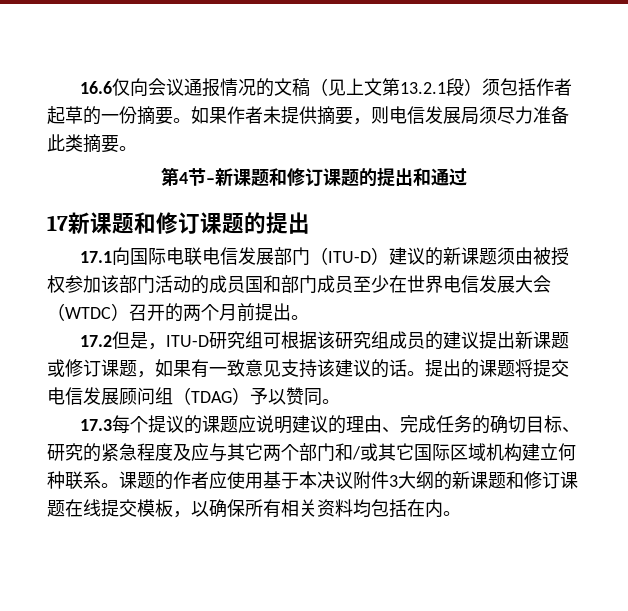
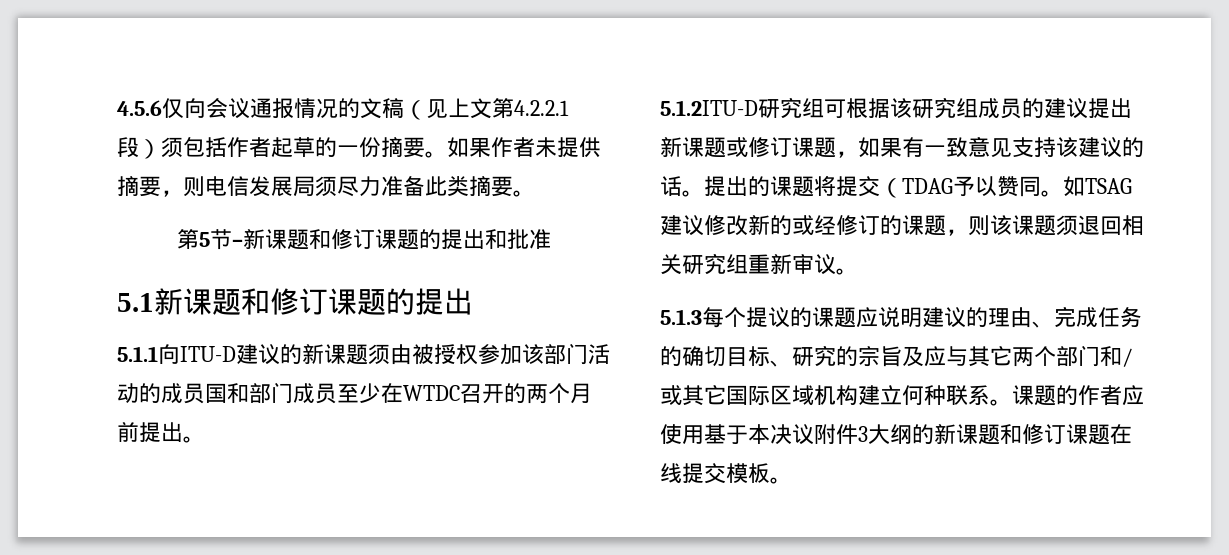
- 16.6仅向会议通报情况的文稿（见上文第13.2.1段）须包括作者起草的一份摘要。
+ 4.5.6仅向会议通报情况的文稿（见上文第4.2.2.1段）须包括作者起草的一份摘要。
- 第4节–新课题和修订课题的提出和通过
- 17新课题和修订课题的提出
+ 第5节–新课题和修订课题的提出和批准
+ 5.1新课题和修订课题的提出
- 17.1向国际电联电信发展部门（ITU-D）建议的新课题须由被授权参加该部门活动的成员国和部门成员至少在世界电信发展大会（WTDC）召开的两个月前提出。
+ 5.1.1向ITU-D建议的新课题须由被授权参加该部门活动的成员国和部门成员至少在WTDC召开的两个月前提出。
- 17.2但是，ITU-D研究组可根据该研究组成员的建议提出新课题或修订课题，如果有一致意见支持该建议的话。
+ 5.1.2ITU-D研究组可根据该研究组成员的建议提出新课题或修订课题，如果有一致意见支持该建议的话。
- 提出的课题将提交电信发展顾问组（TDAG）予以赞同。
- 17.3每个提议的课题应说明建议的理由、完成任务的确切目标、研究的紧急程度及应与其它两个部门和/或其它国际区域机构建立何种联系。
+ 提出的课题将提交（TDAG予以赞同。如TSAG建议修改新的或经修订的课题，则该课题须退回相关研究组重新审议。
+ 5.1.3每个提议的课题应说明建议的理由、完成任务的确切目标、研究的宗旨及应与其它两个部门和/或其它国际区域机构建立何种联系。
- 课题的作者应使用基于本决议附件3大纲的新课题和修订课题在线提交模板，以确保所有相关资料均包括在内。
+ 课题的作者应使用基于本决议附件3大纲的新课题和修订课题在线提交模板。

